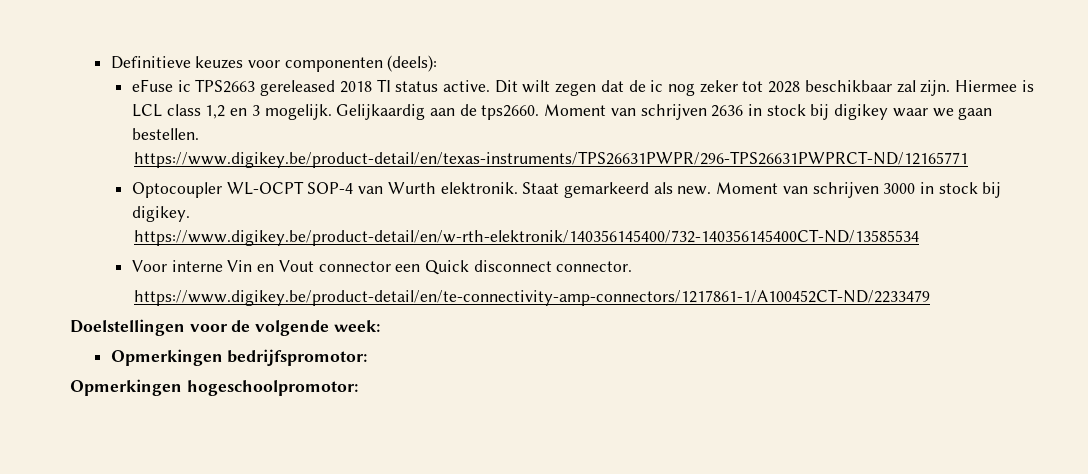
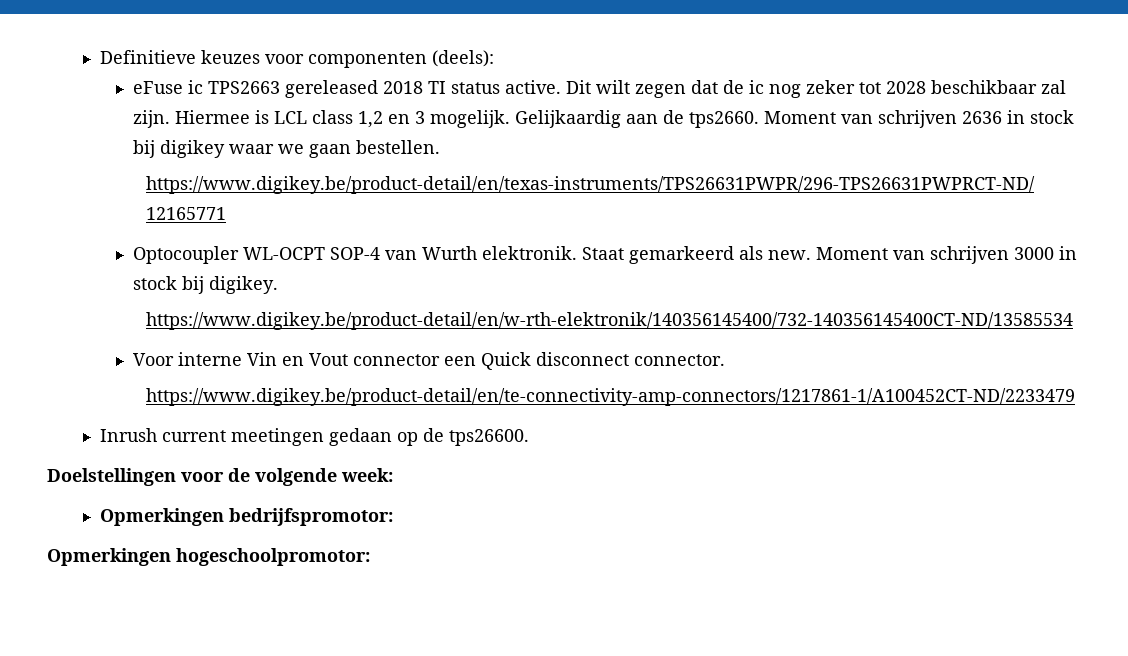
+ Inrush current meetingen gedaan op de tps26600.

